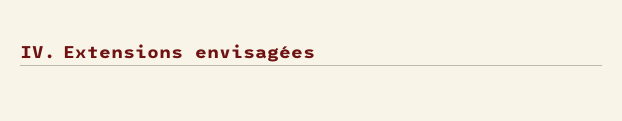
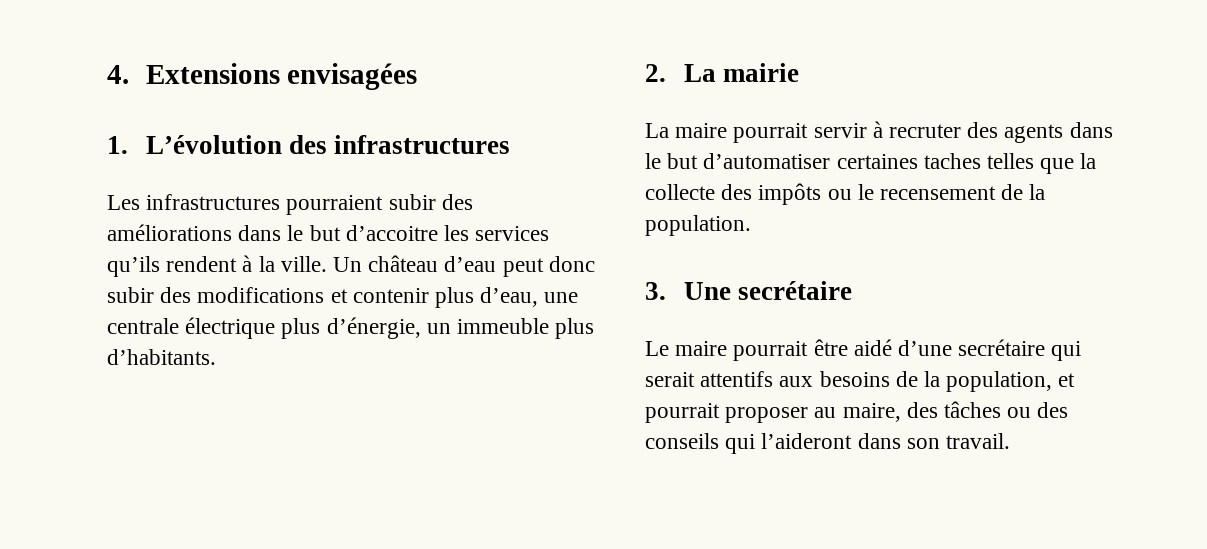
- IV. Extensions envisagées
+ 4. Extensions envisagées
+ 1. L’évolution des infrastructures
+ Les infrastructures pourraient subir des améliorations dans le but d’accoitre les services qu’ils rendent à la ville. Un château d’eau peut donc subir des modifications et contenir plus d’eau, une centrale électrique plus d’énergie, un immeuble plus d’habitants.
+ 2. La mairie
+ La maire pourrait servir à recruter des agents dans le but d’automatiser certaines taches telles que la collecte des impôts ou le recensement de la population.
+ 3. Une secrétaire
+ Le maire pourrait être aidé d’une secrétaire qui serait attentifs aux besoins de la population, et pourrait proposer au maire, des tâches ou des conseils qui l’aideront dans son travail.

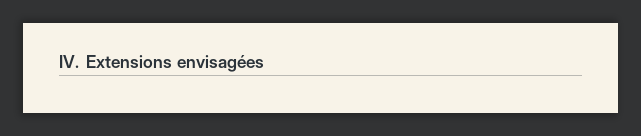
- 4. Extensions envisagées
+ IV. Extensions envisagées
- 1. L’évolution des infrastructures
- Les infrastructures pourraient subir des améliorations dans le but d’accoitre les services qu’ils rendent à la ville. Un château d’eau peut donc subir des modifications et contenir plus d’eau, une centrale électrique plus d’énergie, un immeuble plus d’habitants.
- 2. La mairie
- La maire pourrait servir à recruter des agents dans le but d’automatiser certaines taches telles que la collecte des impôts ou le recensement de la population.
- 3. Une secrétaire
- Le maire pourrait être aidé d’une secrétaire qui serait attentifs aux besoins de la population, et pourrait proposer au maire, des tâches ou des conseils qui l’aideront dans son travail.

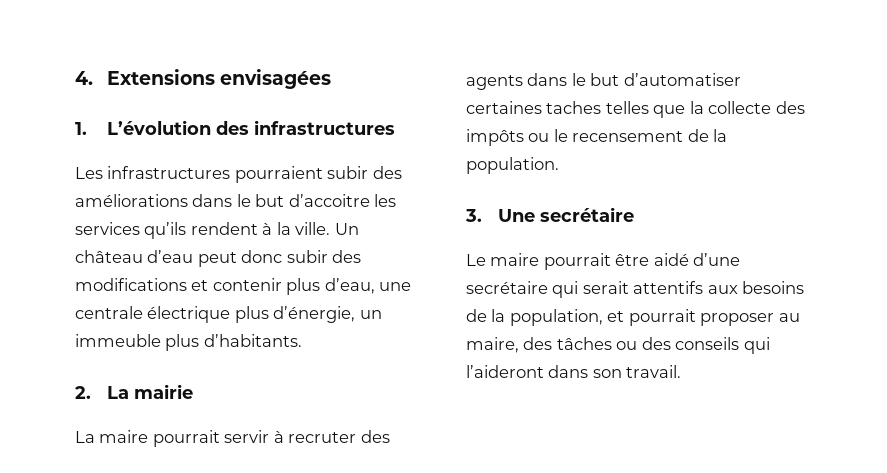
- IV. Extensions envisagées
+ 4. Extensions envisagées
+ 1. L’évolution des infrastructures
+ Les infrastructures pourraient subir des améliorations dans le but d’accoitre les services qu’ils rendent à la ville. Un château d’eau peut donc subir des modifications et contenir plus d’eau, une centrale électrique plus d’énergie, un immeuble plus d’habitants.
+ 2. La mairie
+ La maire pourrait servir à recruter des agents dans le but d’automatiser certaines taches telles que la collecte des impôts ou le recensement de la population.
+ 3. Une secrétaire
+ Le maire pourrait être aidé d’une secrétaire qui serait attentifs aux besoins de la population, et pourrait proposer au maire, des tâches ou des conseils qui l’aideront dans son travail.

